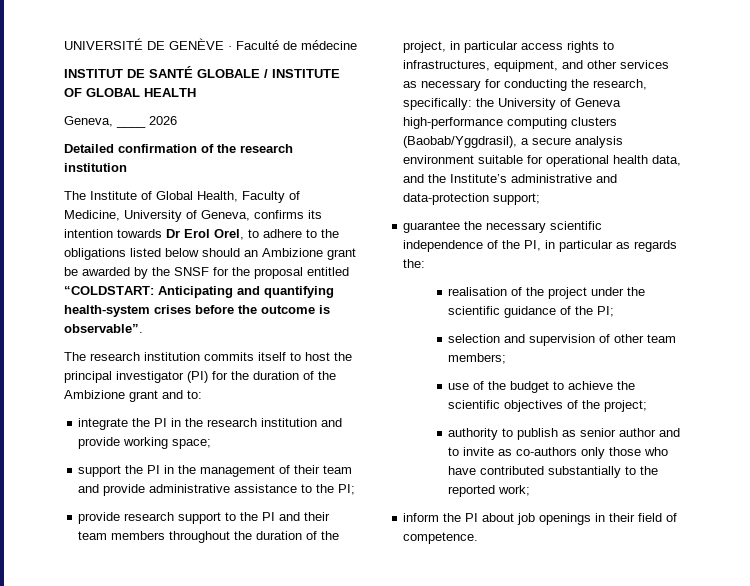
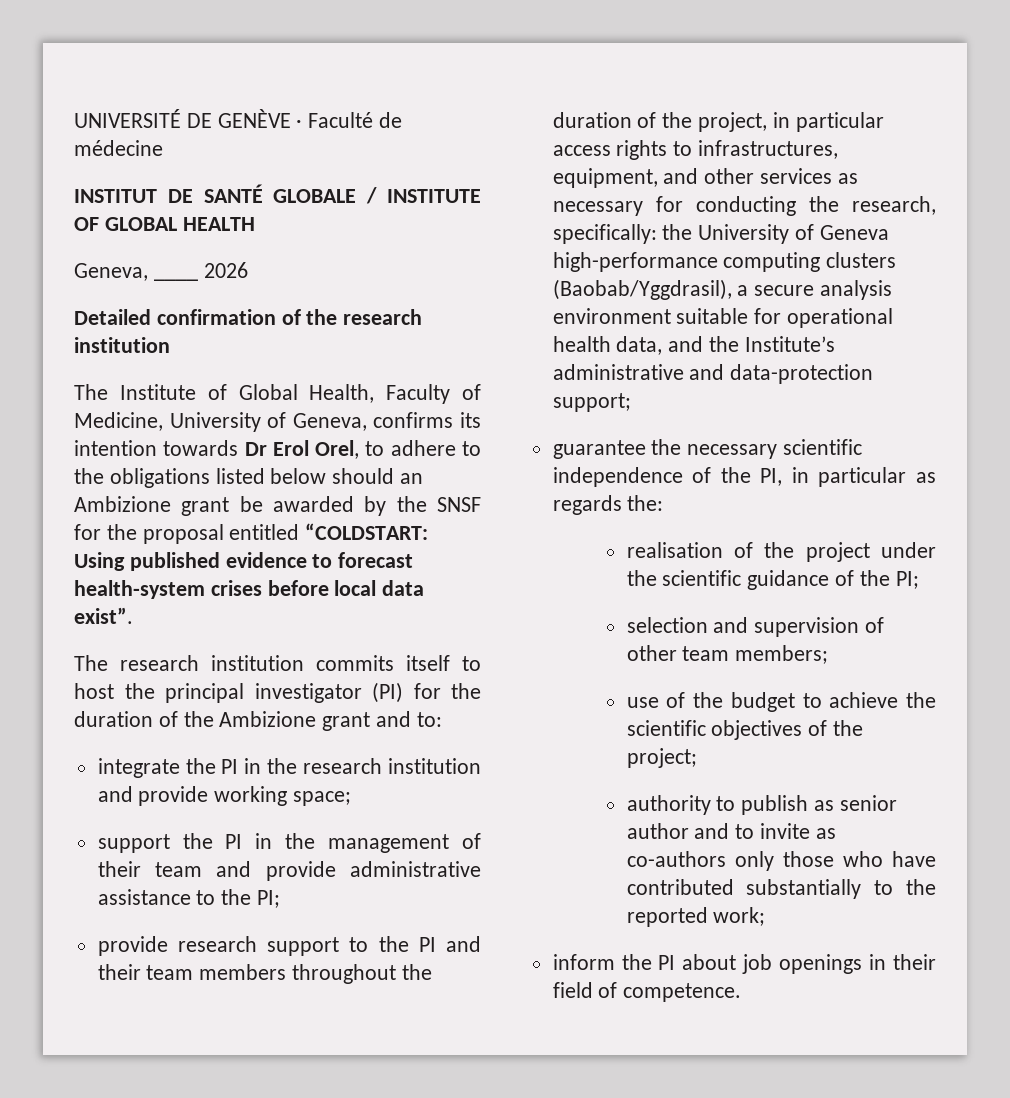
- The Institute of Global Health, Faculty of Medicine, University of Geneva, confirms its intention towards Dr Erol Orel, to adhere to the obligations listed below should an Ambizione grant be awarded by the SNSF for the proposal entitled “COLDSTART: Anticipating and quantifying health-system crises before the outcome is observable”.
+ The Institute of Global Health, Faculty of Medicine, University of Geneva, confirms its intention towards Dr Erol Orel, to adhere to the obligations listed below should an Ambizione grant be awarded by the SNSF for the proposal entitled “COLDSTART: Using published evidence to forecast health-system crises before local data exist”.

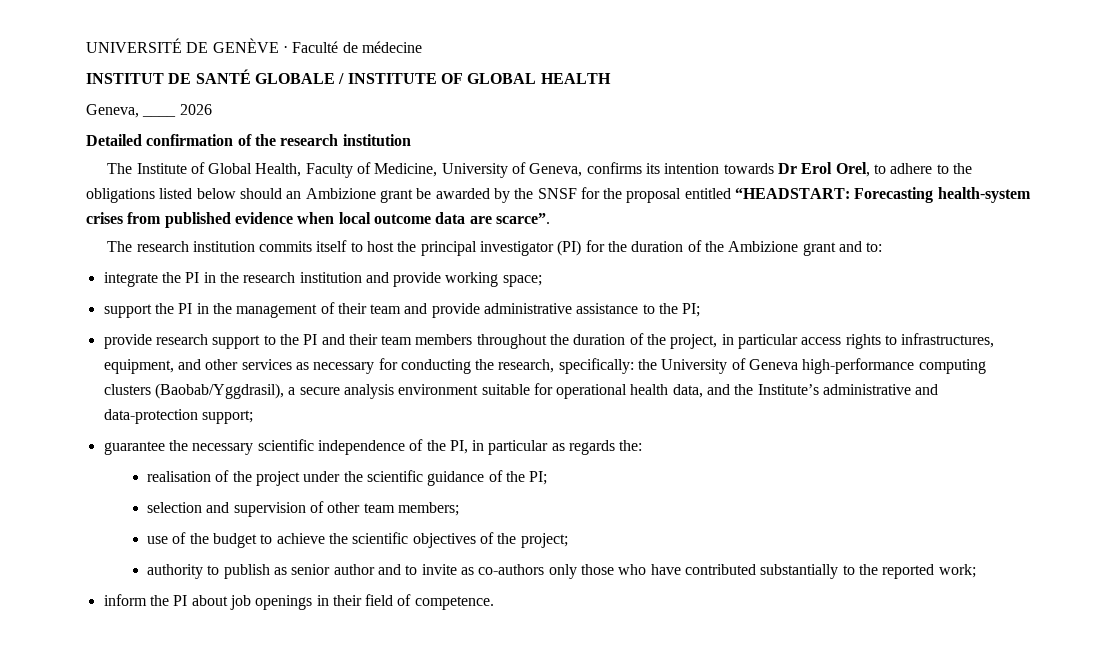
- The Institute of Global Health, Faculty of Medicine, University of Geneva, confirms its intention towards Dr Erol Orel, to adhere to the obligations listed below should an Ambizione grant be awarded by the SNSF for the proposal entitled “COLDSTART: Using published evidence to forecast health-system crises before local data exist”.
+ The Institute of Global Health, Faculty of Medicine, University of Geneva, confirms its intention towards Dr Erol Orel, to adhere to the obligations listed below should an Ambizione grant be awarded by the SNSF for the proposal entitled “HEADSTART: Forecasting health-system crises from published evidence when local outcome data are scarce”.

